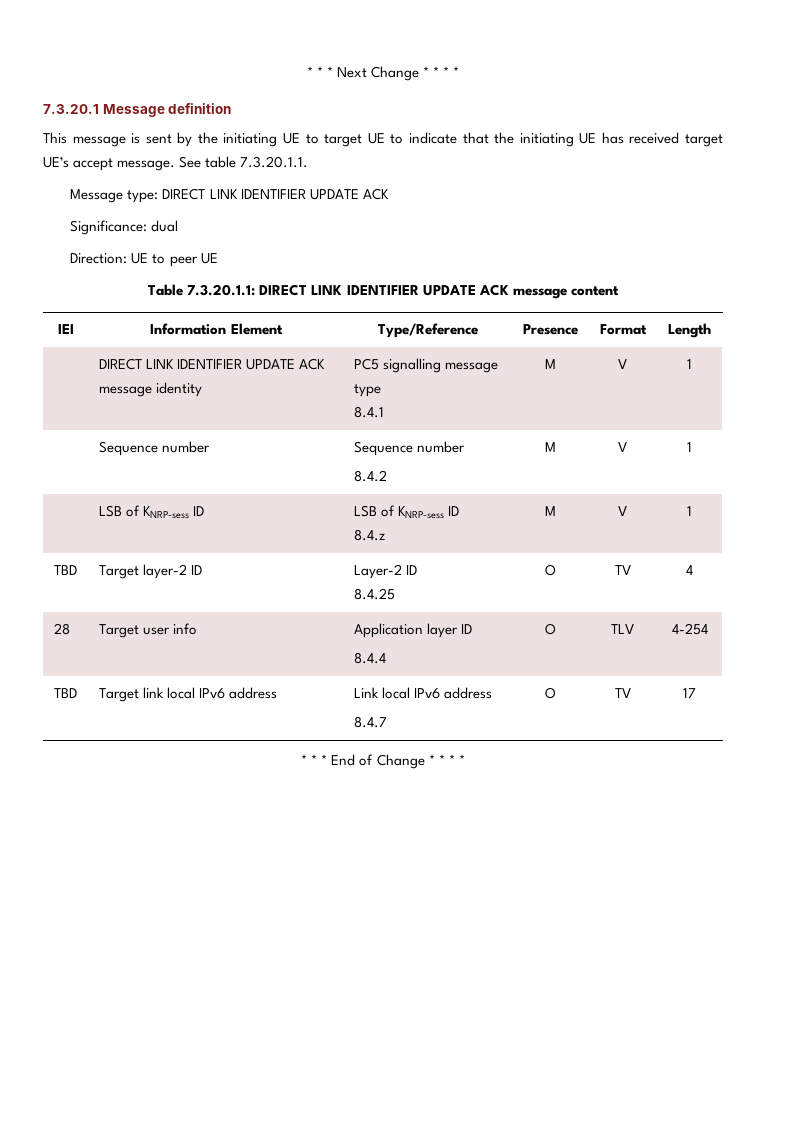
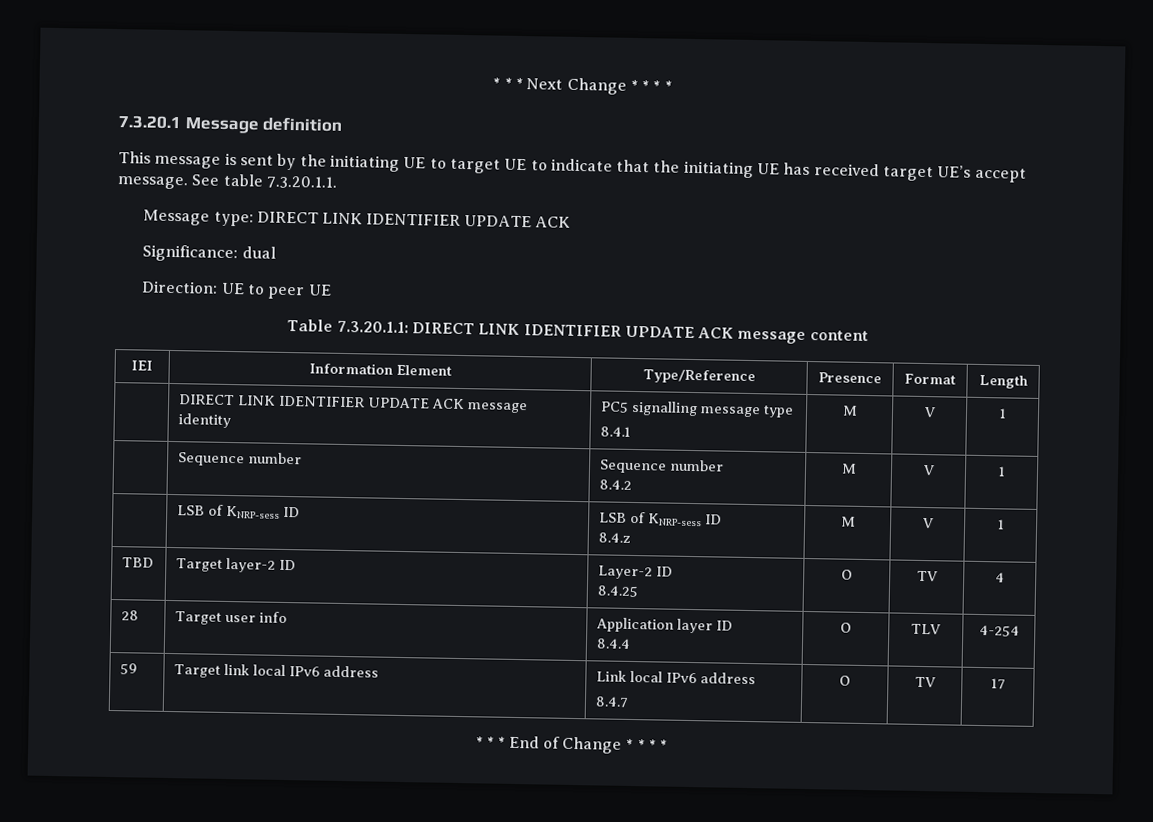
- TBD | Target link local IPv6 address | Link local IPv6 address
+ 59 | Target link local IPv6 address | Link local IPv6 address

